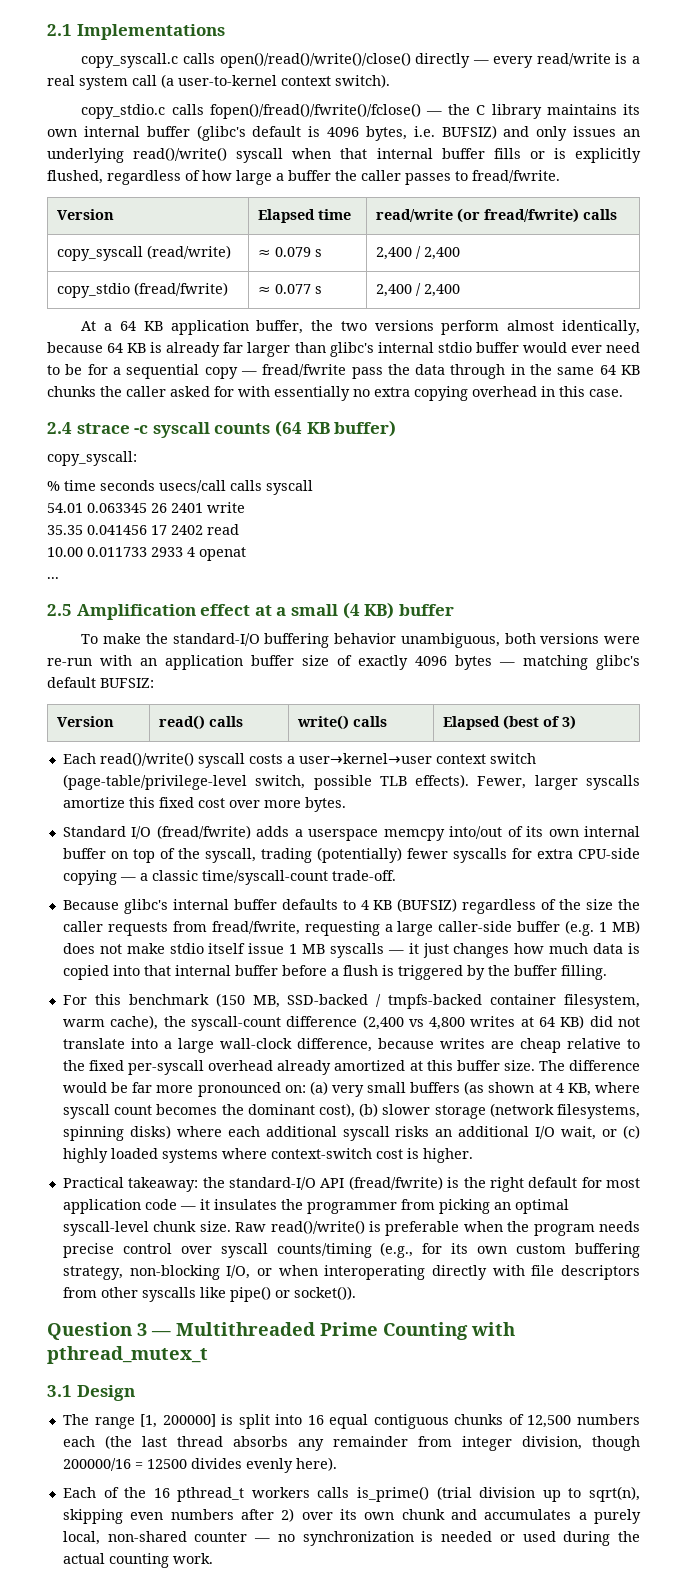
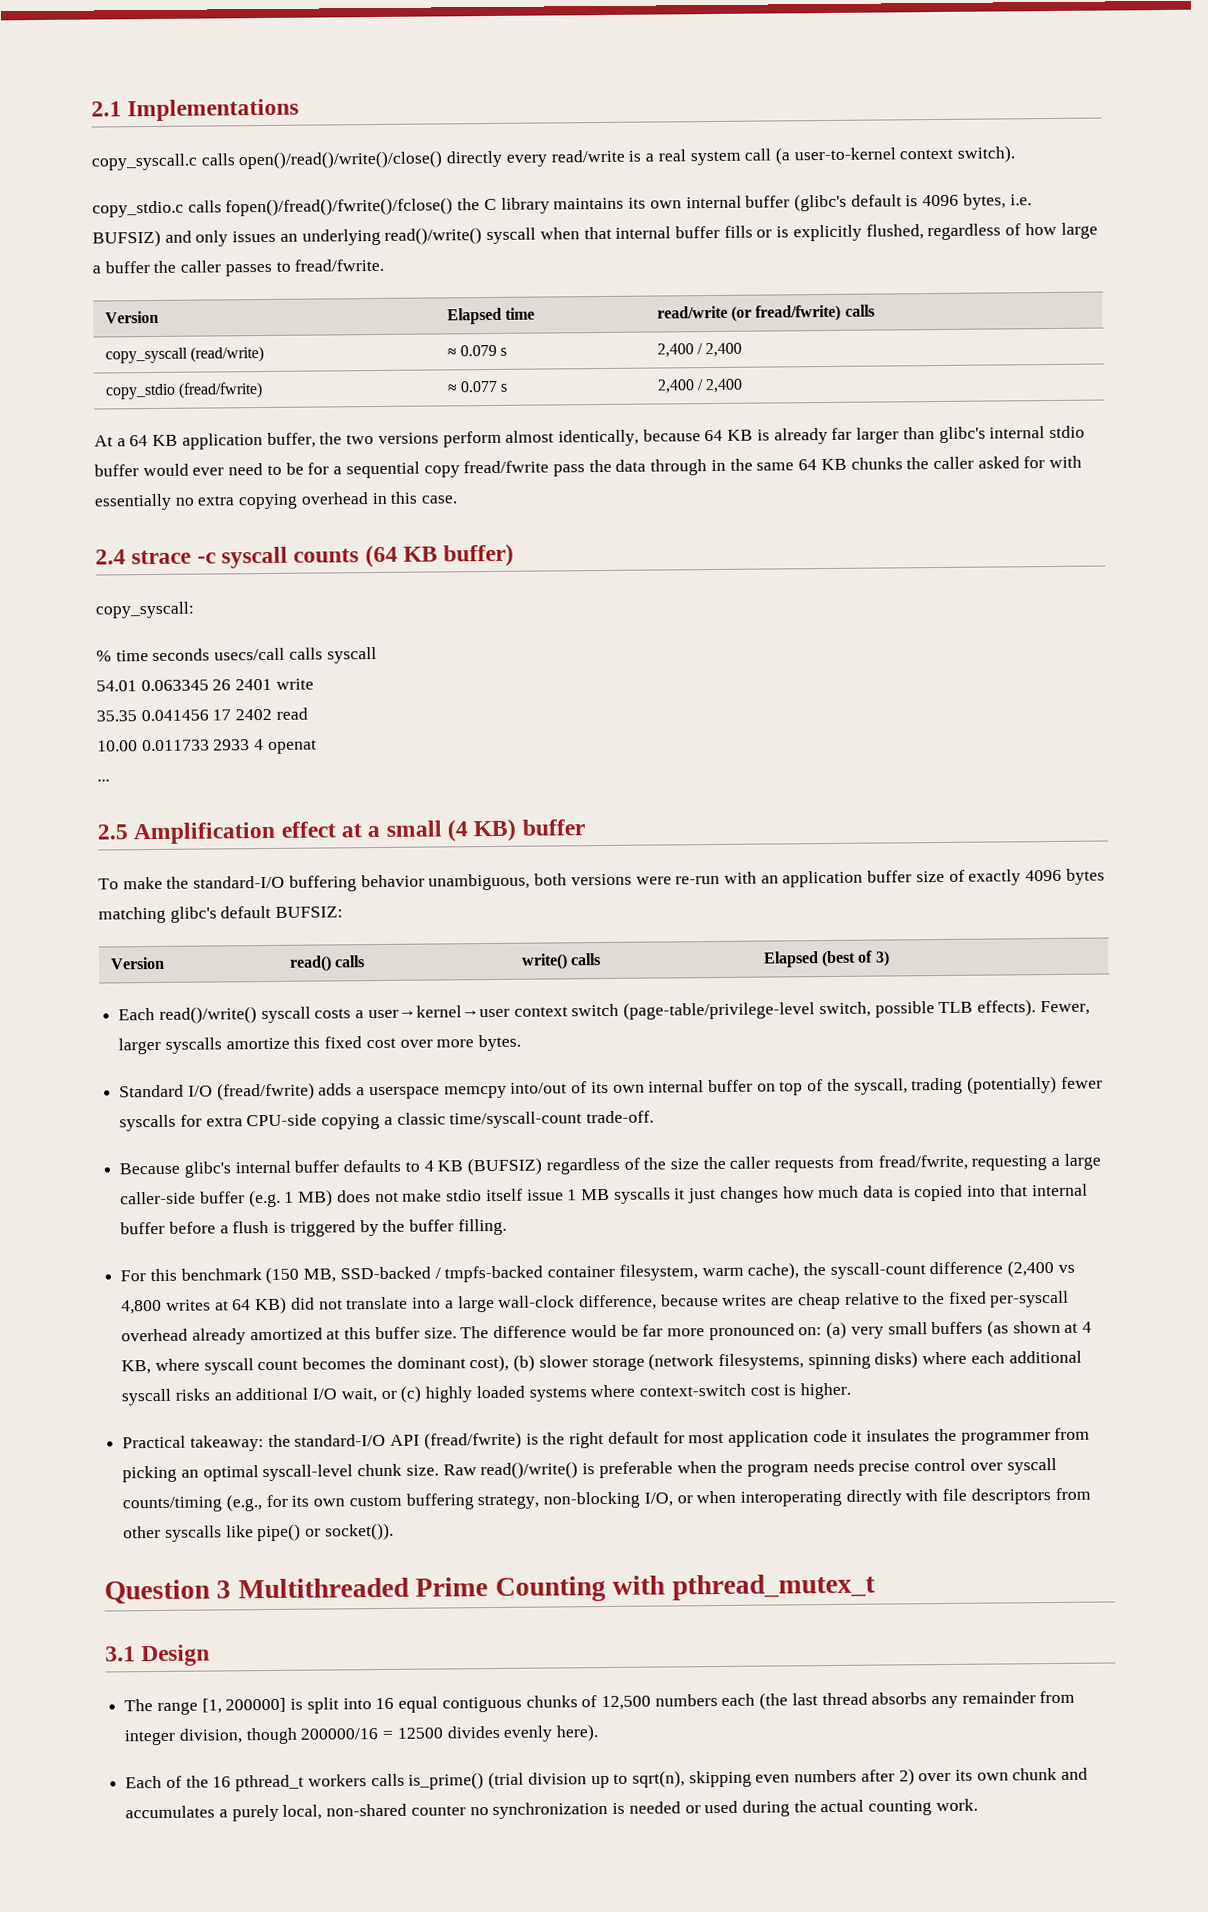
- copy_syscall.c calls open()/read()/write()/close() directly — every read/write is a real system call (a user-to-kernel context switch).
+ copy_syscall.c calls open()/read()/write()/close() directly every read/write is a real system call (a user-to-kernel context switch).
- copy_stdio.c calls fopen()/fread()/fwrite()/fclose() — the C library maintains its own internal buffer (glibc's default is 4096 bytes, i.e. BUFSIZ) and only issues an underlying read()/write() syscall when that internal buffer fills or is explicitly flushed, regardless of how large a buffer the caller passes to fread/fwrite.
+ copy_stdio.c calls fopen()/fread()/fwrite()/fclose() the C library maintains its own internal buffer (glibc's default is 4096 bytes, i.e. BUFSIZ) and only issues an underlying read()/write() syscall when that internal buffer fills or is explicitly flushed, regardless of how large a buffer the caller passes to fread/fwrite.
- At a 64 KB application buffer, the two versions perform almost identically, because 64 KB is already far larger than glibc's internal stdio buffer would ever need to be for a sequential copy — fread/fwrite pass the data through in the same 64 KB chunks the caller asked for with essentially no extra copying overhead in this case.
+ At a 64 KB application buffer, the two versions perform almost identically, because 64 KB is already far larger than glibc's internal stdio buffer would ever need to be for a sequential copy fread/fwrite pass the data through in the same 64 KB chunks the caller asked for with essentially no extra copying overhead in this case.
- To make the standard-I/O buffering behavior unambiguous, both versions were re-run with an application buffer size of exactly 4096 bytes — matching glibc's default BUFSIZ:
+ To make the standard-I/O buffering behavior unambiguous, both versions were re-run with an application buffer size of exactly 4096 bytes matching glibc's default BUFSIZ:
- Standard I/O (fread/fwrite) adds a userspace memcpy into/out of its own internal buffer on top of the syscall, trading (potentially) fewer syscalls for extra CPU-side copying — a classic time/syscall-count trade-off.
+ Standard I/O (fread/fwrite) adds a userspace memcpy into/out of its own internal buffer on top of the syscall, trading (potentially) fewer syscalls for extra CPU-side copying a classic time/syscall-count trade-off.
- Because glibc's internal buffer defaults to 4 KB (BUFSIZ) regardless of the size the caller requests from fread/fwrite, requesting a large caller-side buffer (e.g. 1 MB) does not make stdio itself issue 1 MB syscalls — it just changes how much data is copied into that internal buffer before a flush is triggered by the buffer filling.
+ Because glibc's internal buffer defaults to 4 KB (BUFSIZ) regardless of the size the caller requests from fread/fwrite, requesting a large caller-side buffer (e.g. 1 MB) does not make stdio itself issue 1 MB syscalls it just changes how much data is copied into that internal buffer before a flush is triggered by the buffer filling.
- Practical takeaway: the standard-I/O API (fread/fwrite) is the right default for most application code — it insulates the programmer from picking an optimal syscall-level chunk size.
+ Practical takeaway: the standard-I/O API (fread/fwrite) is the right default for most application code it insulates the programmer from picking an optimal syscall-level chunk size.
- Question 3 — Multithreaded Prime Counting with pthread_mutex_t
+ Question 3 Multithreaded Prime Counting with pthread_mutex_t
- Each of the 16 pthread_t workers calls is_prime() (trial division up to sqrt(n), skipping even numbers after 2) over its own chunk and accumulates a purely local, non-shared counter — no synchronization is needed or used during the actual counting work.
+ Each of the 16 pthread_t workers calls is_prime() (trial division up to sqrt(n), skipping even numbers after 2) over its own chunk and accumulates a purely local, non-shared counter no synchronization is needed or used during the actual counting work.

